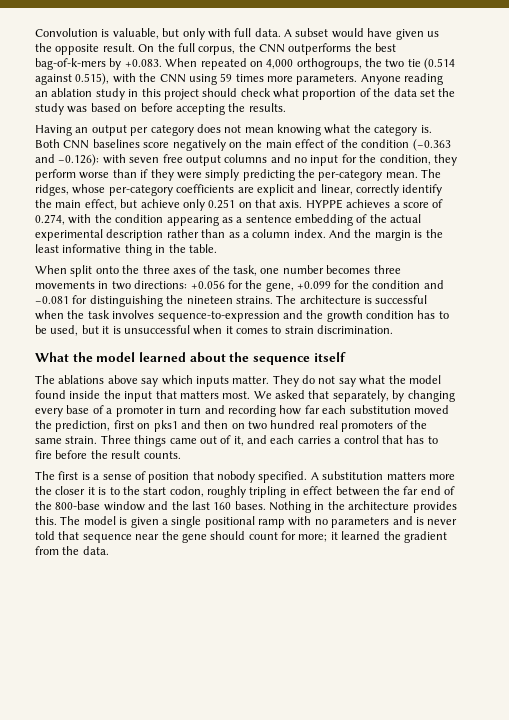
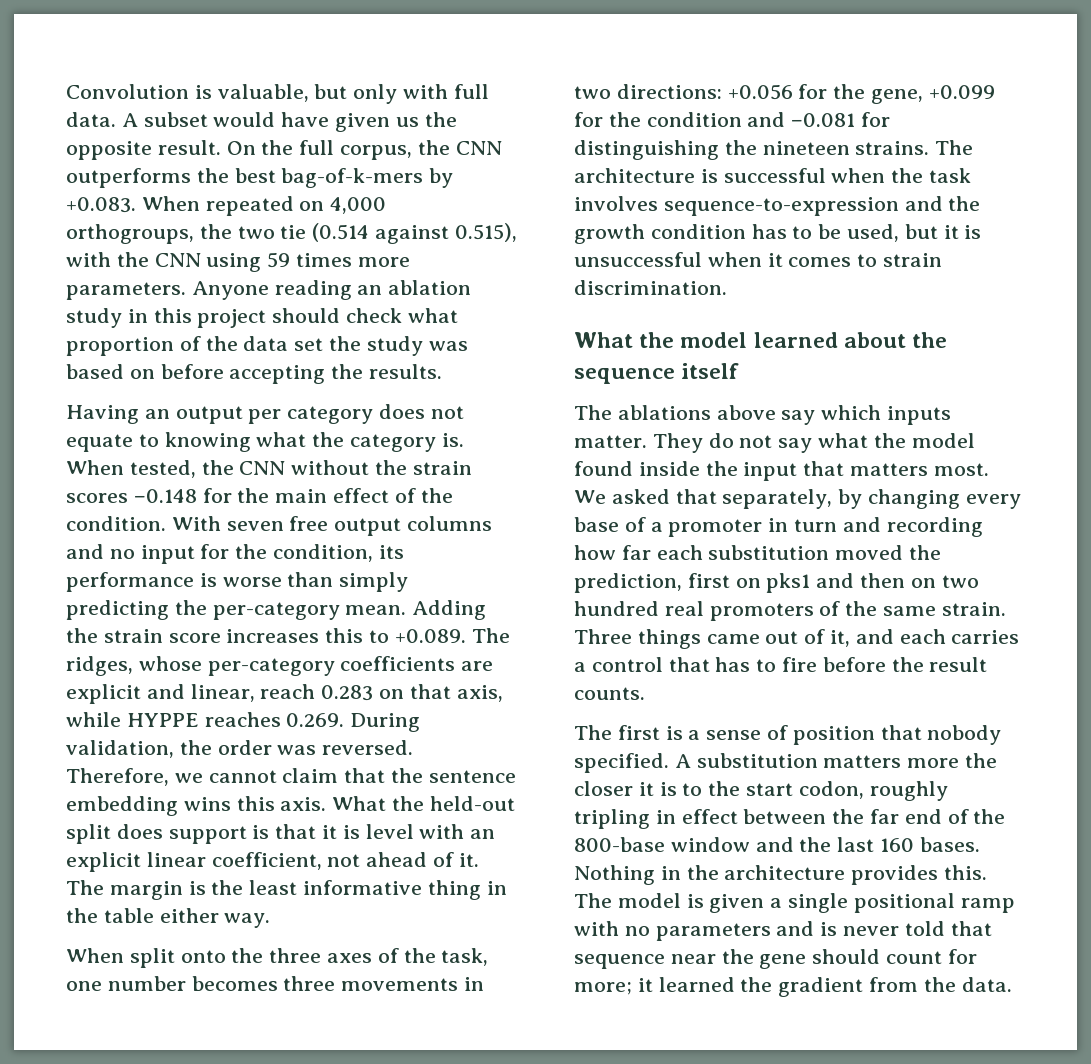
- Having an output per category does not mean knowing what the category is.
+ Having an output per category does not equate to knowing what the category is.
- Both CNN baselines score negatively on the main effect of the condition (−0.363 and −0.126): with seven free output columns and no input for the condition, they perform worse than if they were simply predicting the per-category mean.
+ When tested, the CNN without the strain scores −0.148 for the main effect of the condition. With seven free output columns and no input for the condition, its performance is worse than simply predicting the per-category mean.
- The ridges, whose per-category coefficients are explicit and linear, correctly identify the main effect, but achieve only 0.251 on that axis. HYPPE achieves a score of 0.274, with the condition appearing as a sentence embedding of the actual experimental description rather than as a column index. And the margin is the least informative thing in the table.
+ Adding the strain score increases this to +0.089. The ridges, whose per-category coefficients are explicit and linear, reach 0.283 on that axis, while HYPPE reaches 0.269. During validation, the order was reversed. Therefore, we cannot claim that the sentence embedding wins this axis. What the held-out split does support is that it is level with an explicit linear coefficient, not ahead of it. The margin is the least informative thing in the table either way.

